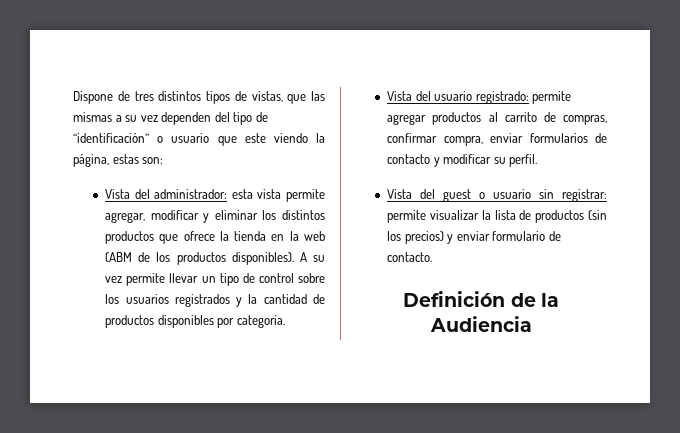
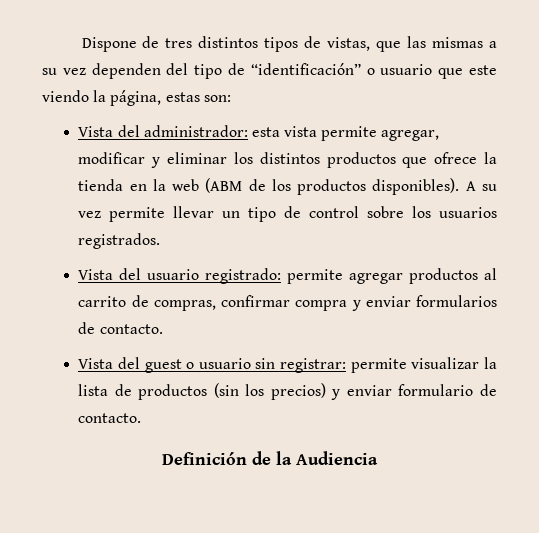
- A su vez permite llevar un tipo de control sobre los usuarios registrados y la cantidad de productos disponibles por categoría.
+ A su vez permite llevar un tipo de control sobre los usuarios registrados.
- Vista del usuario registrado: permite agregar productos al carrito de compras, confirmar compra, enviar formularios de contacto y modificar su perfil.
+ Vista del usuario registrado: permite agregar productos al carrito de compras, confirmar compra y enviar formularios de contacto.

